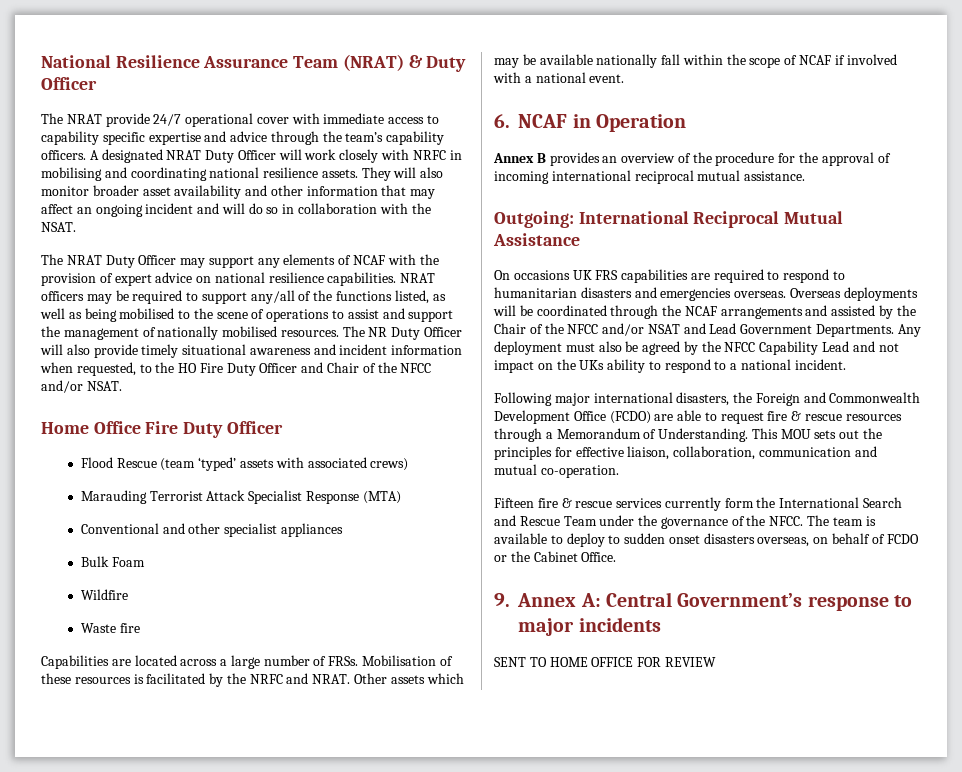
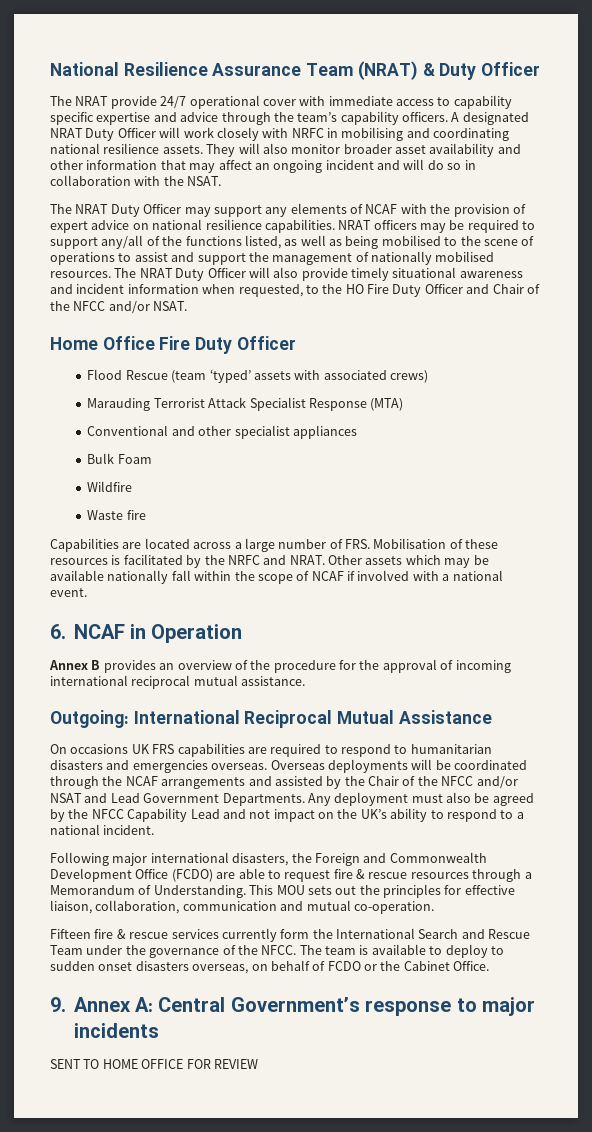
- The NR Duty Officer will also provide timely situational awareness and incident information when requested, to the HO Fire Duty Officer and Chair of the NFCC and/or NSAT.
+ The NRAT Duty Officer will also provide timely situational awareness and incident information when requested, to the HO Fire Duty Officer and Chair of the NFCC and/or NSAT.
- Capabilities are located across a large number of FRSs. Mobilisation of these resources is facilitated by the NRFC and NRAT.
+ Capabilities are located across a large number of FRS. Mobilisation of these resources is facilitated by the NRFC and NRAT.
- Any deployment must also be agreed by the NFCC Capability Lead and not impact on the UKs ability to respond to a national incident.
+ Any deployment must also be agreed by the NFCC Capability Lead and not impact on the UK’s ability to respond to a national incident.

